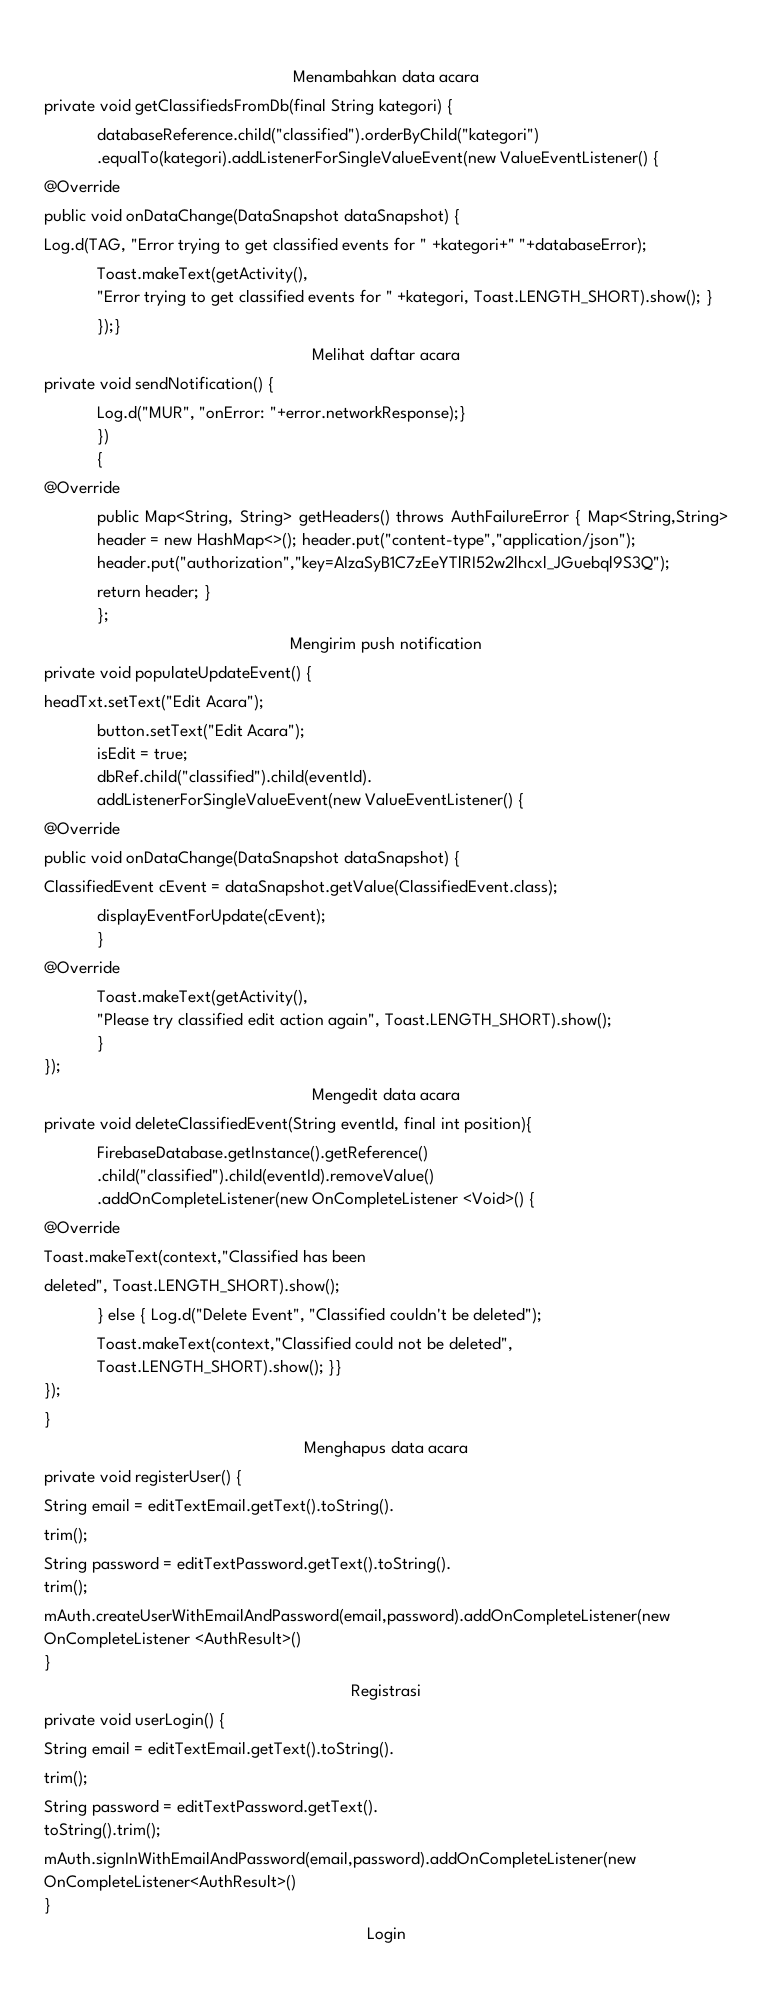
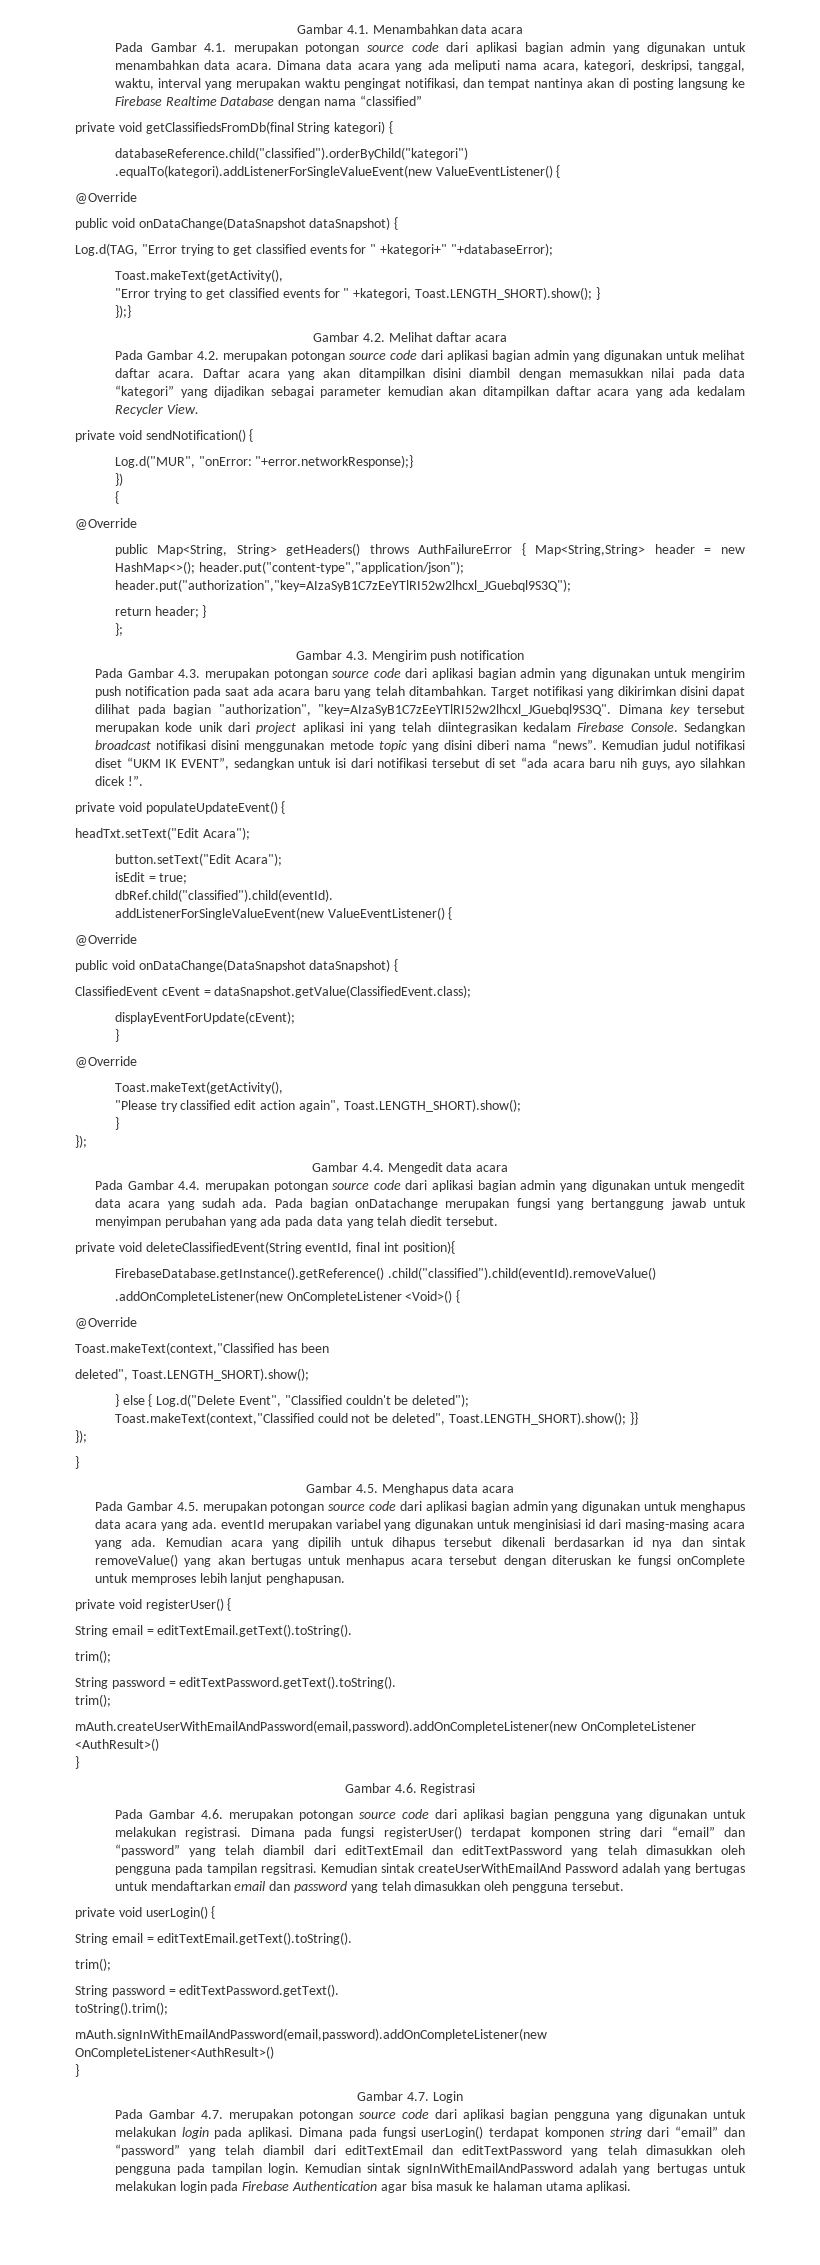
- Menambahkan data acara
+ Gambar 4.1. Menambahkan data acara
+ Pada Gambar 4.1. merupakan potongan source code dari aplikasi bagian admin yang digunakan untuk menambahkan data acara. Dimana data acara yang ada meliputi nama acara, kategori, deskripsi, tanggal, waktu, interval yang merupakan waktu pengingat notifikasi, dan tempat nantinya akan di posting langsung ke Firebase Realtime Database dengan nama “classified”
- Melihat daftar acara
+ Gambar 4.2. Melihat daftar acara
+ Pada Gambar 4.2. merupakan potongan source code dari aplikasi bagian admin yang digunakan untuk melihat daftar acara. Daftar acara yang akan ditampilkan disini diambil dengan memasukkan nilai pada data “kategori” yang dijadikan sebagai parameter kemudian akan ditampilkan daftar acara yang ada kedalam Recycler View.
- Mengirim push notification
+ Gambar 4.3. Mengirim push notification
+ Pada Gambar 4.3. merupakan potongan source code dari aplikasi bagian admin yang digunakan untuk mengirim push notification pada saat ada acara baru yang telah ditambahkan. Target notifikasi yang dikirimkan disini dapat dilihat pada bagian "authorization", "key=AIzaSyB1C7zEeYTlRI52w2lhcxl_JGuebql9S3Q". Dimana key tersebut merupakan kode unik dari project aplikasi ini yang telah diintegrasikan kedalam Firebase Console. Sedangkan broadcast notifikasi disini menggunakan metode topic yang disini diberi nama “news”. Kemudian judul notifikasi diset “UKM IK EVENT”, sedangkan untuk isi dari notifikasi tersebut di set “ada acara baru nih guys, ayo silahkan dicek !”.
- Mengedit data acara
+ Gambar 4.4. Mengedit data acara
+ Pada Gambar 4.4. merupakan potongan source code dari aplikasi bagian admin yang digunakan untuk mengedit data acara yang sudah ada. Pada bagian onDatachange merupakan fungsi yang bertanggung jawab untuk menyimpan perubahan yang ada pada data yang telah diedit tersebut.
- Menghapus data acara
+ Gambar 4.5. Menghapus data acara
+ Pada Gambar 4.5. merupakan potongan source code dari aplikasi bagian admin yang digunakan untuk menghapus data acara yang ada. eventId merupakan variabel yang digunakan untuk menginisiasi id dari masing-masing acara yang ada. Kemudian acara yang dipilih untuk dihapus tersebut dikenali berdasarkan id nya dan sintak removeValue() yang akan bertugas untuk menhapus acara tersebut dengan diteruskan ke fungsi onComplete untuk memproses lebih lanjut penghapusan.
- Registrasi
+ Gambar 4.6. Registrasi
+ Pada Gambar 4.6. merupakan potongan source code dari aplikasi bagian pengguna yang digunakan untuk melakukan registrasi. Dimana pada fungsi registerUser() terdapat komponen string dari “email” dan “password” yang telah diambil dari editTextEmail dan editTextPassword yang telah dimasukkan oleh pengguna pada tampilan regsitrasi. Kemudian sintak createUserWithEmailAnd Password adalah yang bertugas untuk mendaftarkan email dan password yang telah dimasukkan oleh pengguna tersebut.
- Login
+ Gambar 4.7. Login
+ Pada Gambar 4.7. merupakan potongan source code dari aplikasi bagian pengguna yang digunakan untuk melakukan login pada aplikasi. Dimana pada fungsi userLogin() terdapat komponen string dari “email” dan “password” yang telah diambil dari editTextEmail dan editTextPassword yang telah dimasukkan oleh pengguna pada tampilan login. Kemudian sintak signInWithEmailAndPassword adalah yang bertugas untuk melakukan login pada Firebase Authentication agar bisa masuk ke halaman utama aplikasi.

